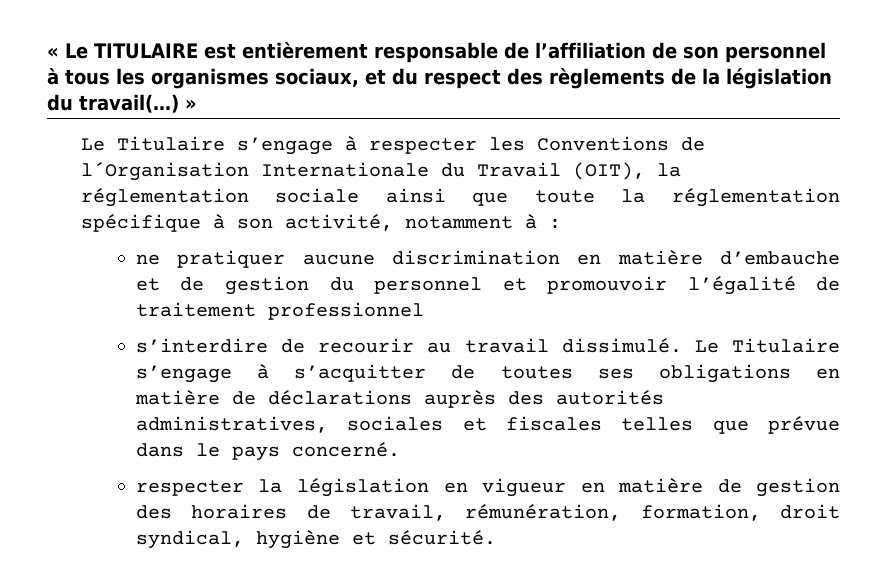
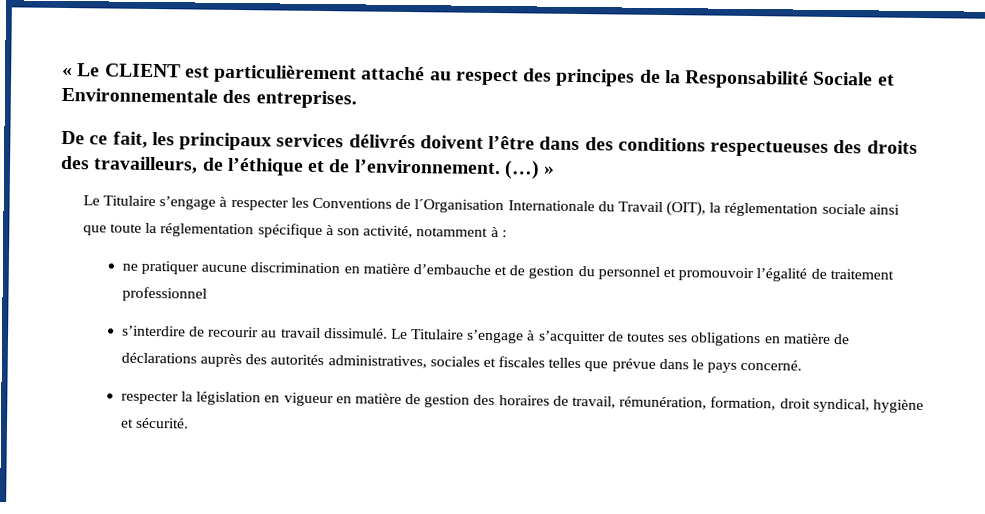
- « Le TITULAIRE est entièrement responsable de l’affiliation de son personnel à tous les organismes sociaux, et du respect des règlements de la législation du travail(…) »
+ « Le CLIENT est particulièrement attaché au respect des principes de la Responsabilité Sociale et Environnementale des entreprises.
+ De ce fait, les principaux services délivrés doivent l’être dans des conditions respectueuses des droits des travailleurs, de l’éthique et de l’environnement. (…) »

